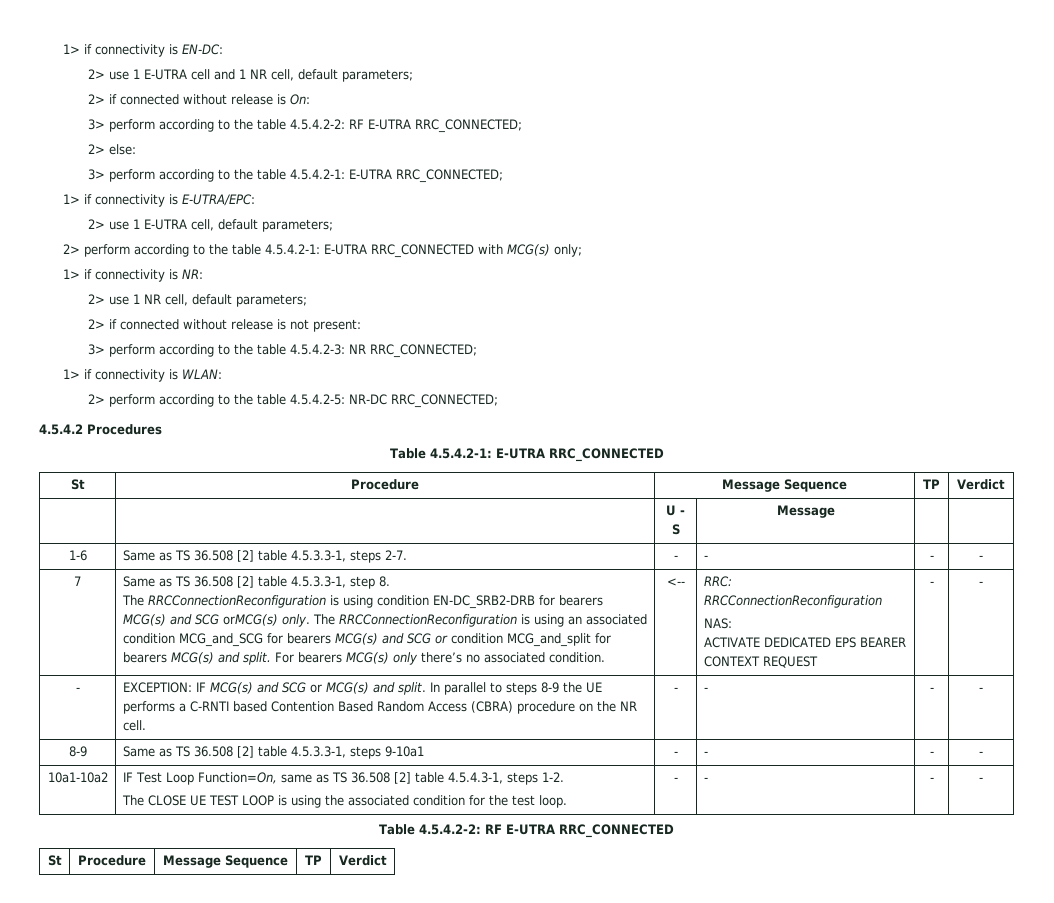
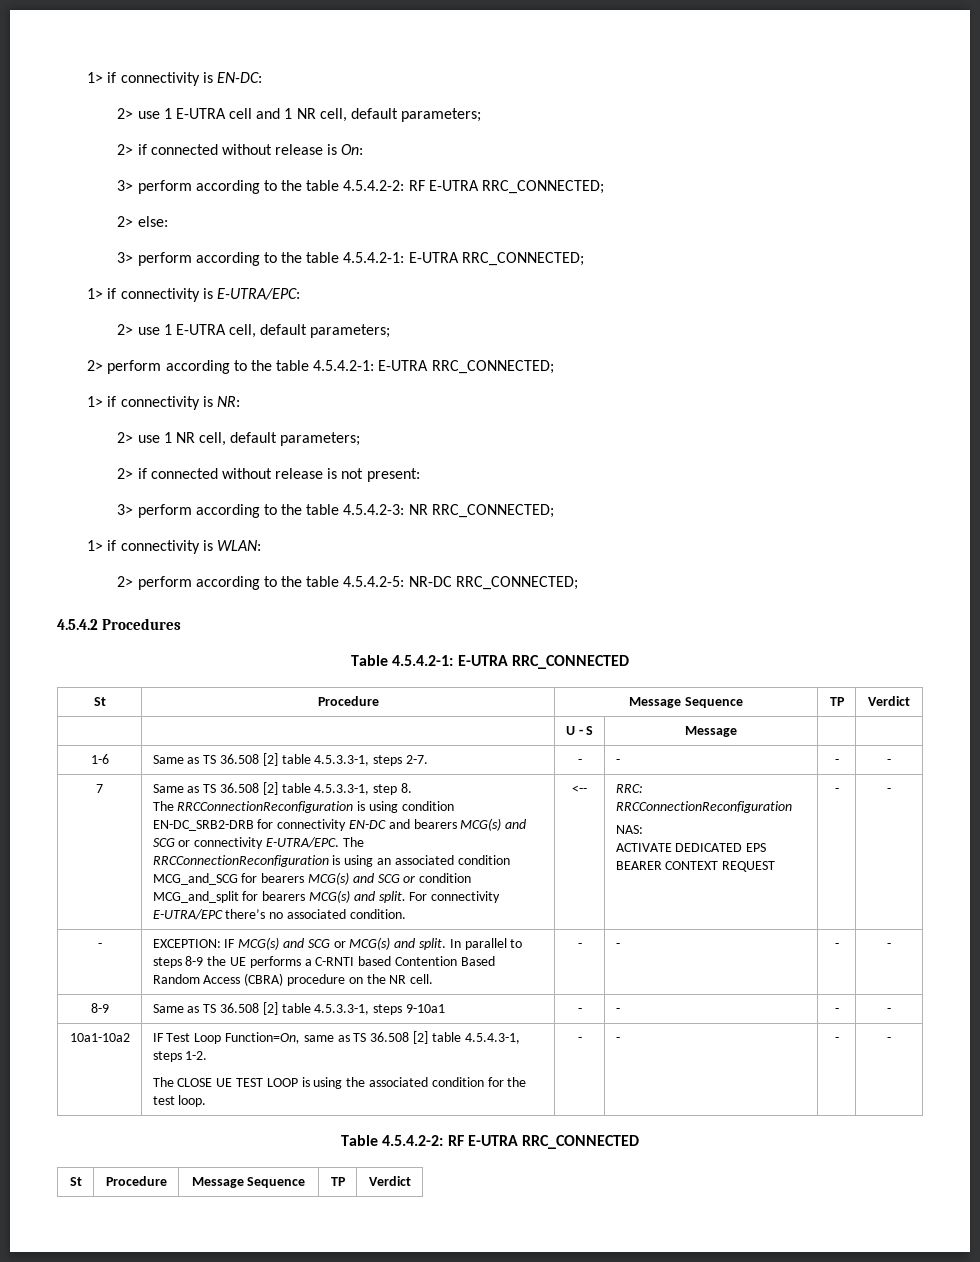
- 2> perform according to the table 4.5.4.2-1: E-UTRA RRC_CONNECTED with MCG(s) only;
+ 2> perform according to the table 4.5.4.2-1: E-UTRA RRC_CONNECTED;
- The RRCConnectionReconfiguration is using condition EN-DC_SRB2-DRB for bearers MCG(s) and SCG orMCG(s) only.
+ The RRCConnectionReconfiguration is using condition EN-DC_SRB2-DRB for connectivity EN-DC and bearers MCG(s) and SCG or connectivity E-UTRA/EPC.
- For bearers MCG(s) only there’s no associated condition.
+ For connectivity E-UTRA/EPC there’s no associated condition.

